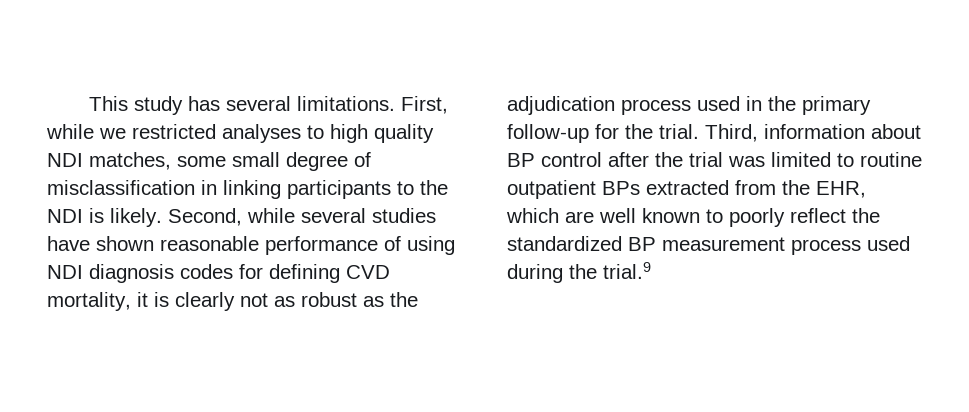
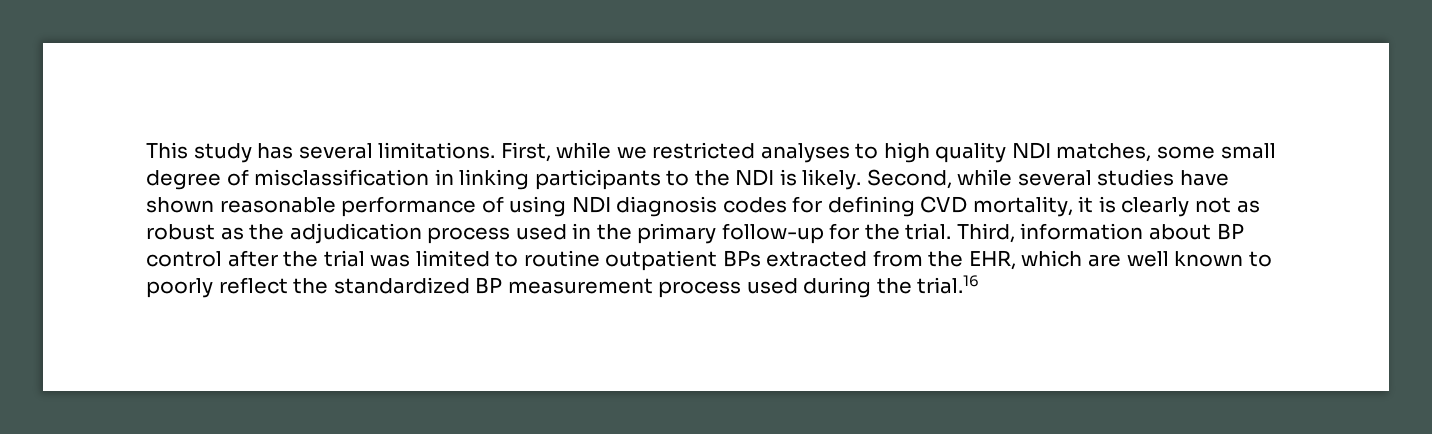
- Third, information about BP control after the trial was limited to routine outpatient BPs extracted from the EHR, which are well known to poorly reflect the standardized BP measurement process used during the trial.9
+ Third, information about BP control after the trial was limited to routine outpatient BPs extracted from the EHR, which are well known to poorly reflect the standardized BP measurement process used during the trial.16

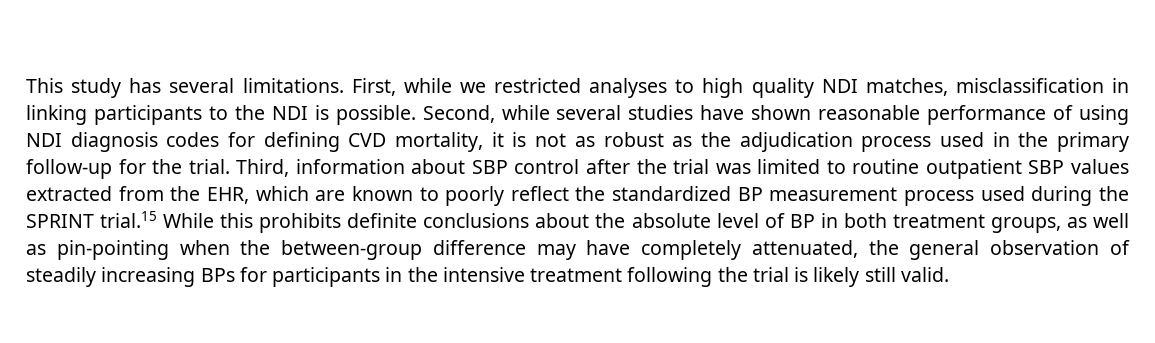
- First, while we restricted analyses to high quality NDI matches, some small degree of misclassification in linking participants to the NDI is likely.
+ First, while we restricted analyses to high quality NDI matches, misclassification in linking participants to the NDI is possible.
- Second, while several studies have shown reasonable performance of using NDI diagnosis codes for defining CVD mortality, it is clearly not as robust as the adjudication process used in the primary follow-up for the trial.
+ Second, while several studies have shown reasonable performance of using NDI diagnosis codes for defining CVD mortality, it is not as robust as the adjudication process used in the primary follow-up for the trial.
- Third, information about BP control after the trial was limited to routine outpatient BPs extracted from the EHR, which are well known to poorly reflect the standardized BP measurement process used during the trial.16
+ Third, information about SBP control after the trial was limited to routine outpatient SBP values extracted from the EHR, which are known to poorly reflect the standardized BP measurement process used during the SPRINT trial.15 While this prohibits definite conclusions about the absolute level of BP in both treatment groups, as well as pin-pointing when the between-group difference may have completely attenuated, the general observation of steadily increasing BPs for participants in the intensive treatment following the trial is likely still valid.

